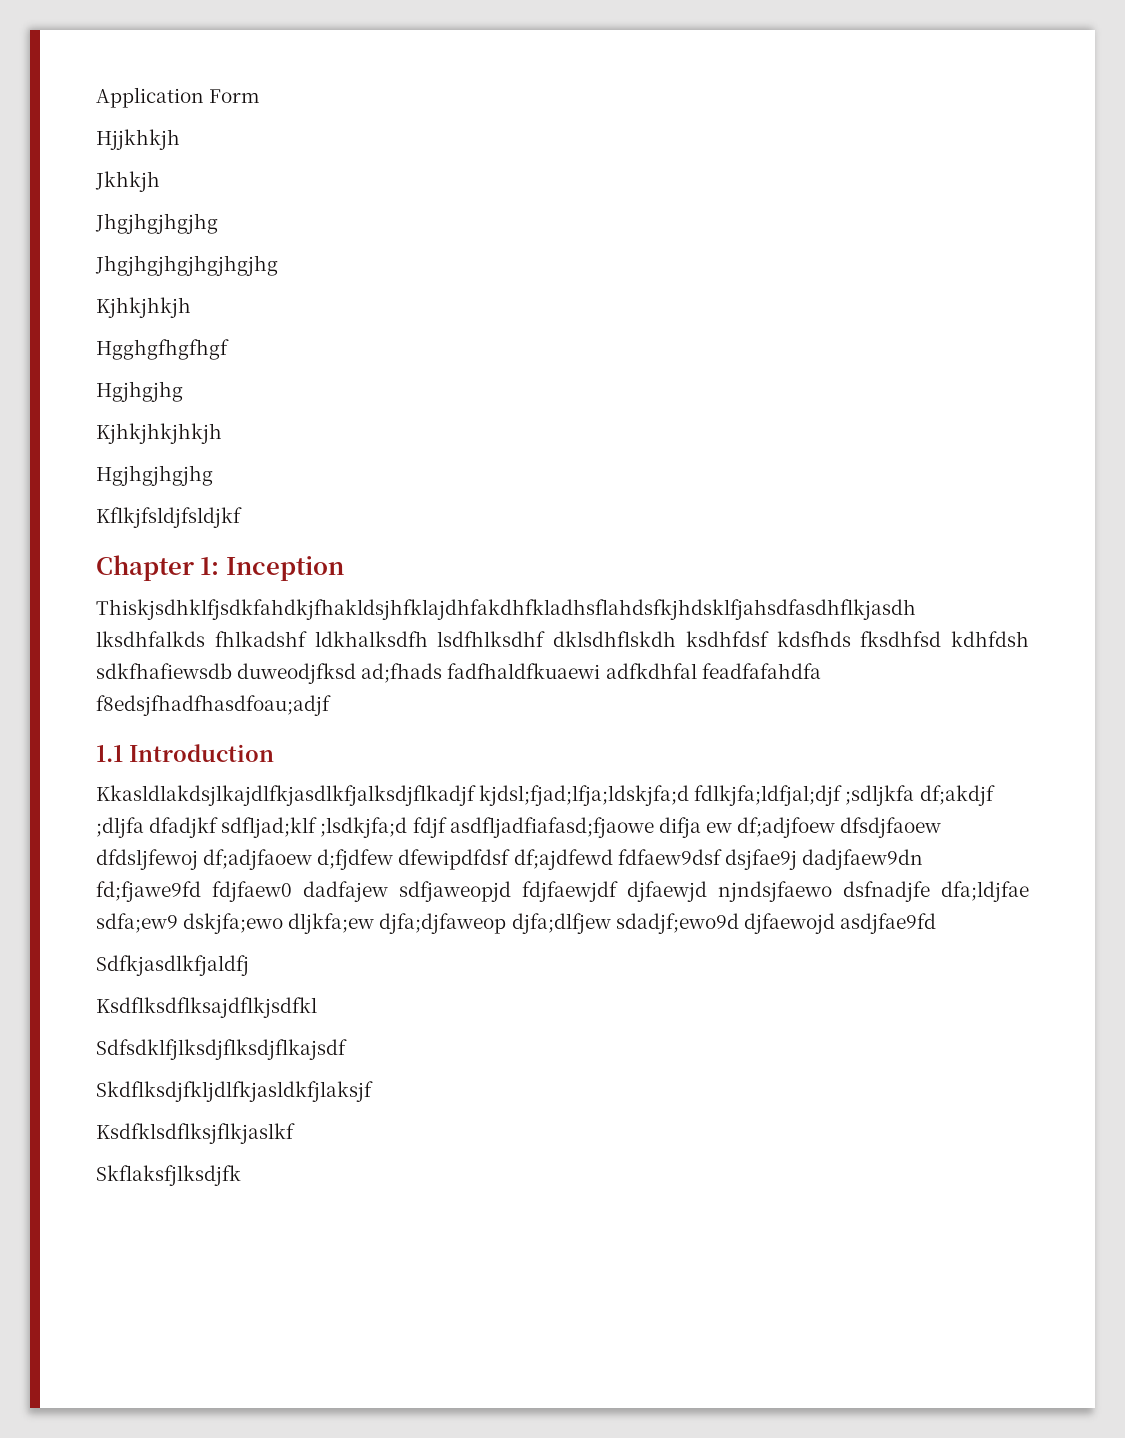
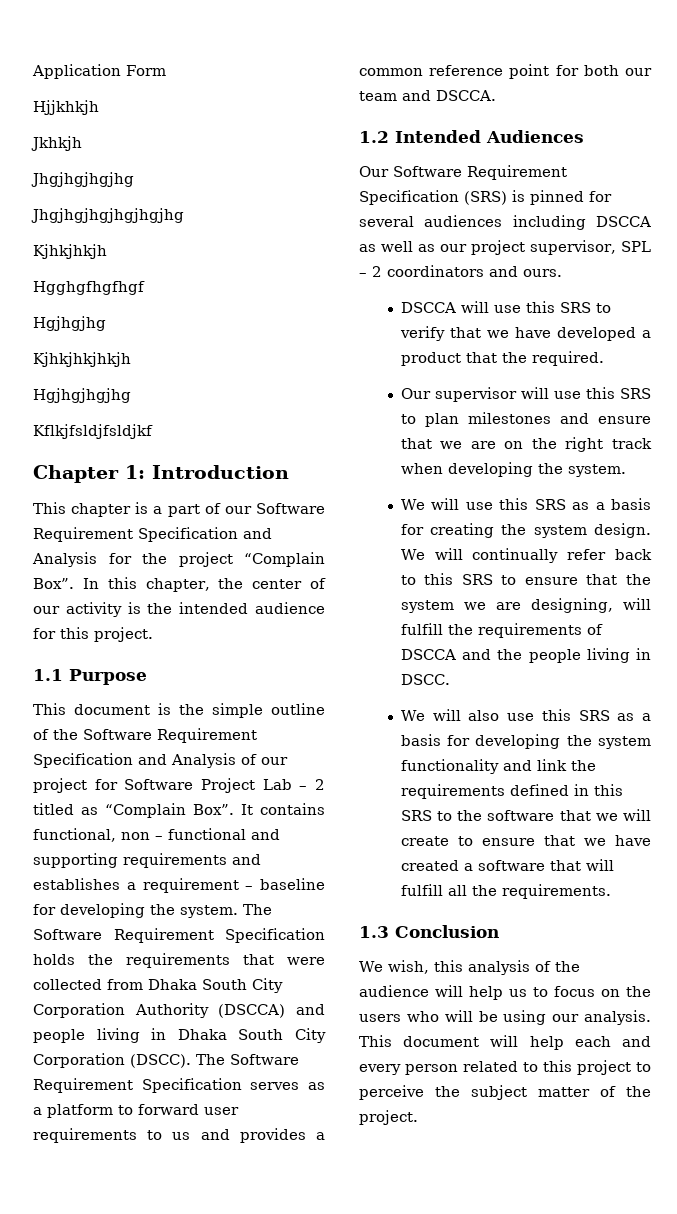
- Chapter 1: Inception
- Thiskjsdhklfjsdkfahdkjfhakldsjhfklajdhfakdhfkladhsflahdsfkjhdsklfjahsdfasdhflkjasdh lksdhfalkds fhlkadshf ldkhalksdfh lsdfhlksdhf dklsdhflskdh ksdhfdsf kdsfhds fksdhfsd kdhfdsh sdkfhafiewsdb duweodjfksd ad;fhads fadfhaldfkuaewi adfkdhfal feadfafahdfa f8edsjfhadfhasdfoau;adjf
- 1.1 Introduction
- Kkasldlakdsjlkajdlfkjasdlkfjalksdjflkadjf kjdsl;fjad;lfja;ldskjfa;d fdlkjfa;ldfjal;djf ;sdljkfa df;akdjf ;dljfa dfadjkf sdfljad;klf ;lsdkjfa;d fdjf asdfljadfiafasd;fjaowe difja ew df;adjfoew dfsdjfaoew dfdsljfewoj df;adjfaoew d;fjdfew dfewipdfdsf df;ajdfewd fdfaew9dsf dsjfae9j dadjfaew9dn fd;fjawe9fd fdjfaew0 dadfajew sdfjaweopjd fdjfaewjdf djfaewjd njndsjfaewo dsfnadjfe dfa;ldjfae sdfa;ew9 dskjfa;ewo dljkfa;ew djfa;djfaweop djfa;dlfjew sdadjf;ewo9d djfaewojd asdjfae9fd
- Sdfkjasdlkfjaldfj
- Ksdflksdflksajdflkjsdfkl
- Sdfsdklfjlksdjflksdjflkajsdf
- Skdflksdjfkljdlfkjasldkfjlaksjf
- Ksdfklsdflksjflkjaslkf
- Skflaksfjlksdjfk
+ Chapter 1: Introduction
+ This chapter is a part of our Software Requirement Specification and Analysis for the project “Complain Box”. In this chapter, the center of our activity is the intended audience for this project.
+ 1.1 Purpose
+ This document is the simple outline of the Software Requirement Specification and Analysis of our project for Software Project Lab – 2 titled as “Complain Box”. It contains functional, non – functional and supporting requirements and establishes a requirement – baseline for developing the system. The Software Requirement Specification holds the requirements that were collected from Dhaka South City Corporation Authority (DSCCA) and people living in Dhaka South City Corporation (DSCC). The Software Requirement Specification serves as a platform to forward user requirements to us and provides a common reference point for both our team and DSCCA.
+ 1.2 Intended Audiences
+ Our Software Requirement Specification (SRS) is pinned for several audiences including DSCCA as well as our project supervisor, SPL – 2 coordinators and ours.
+ DSCCA will use this SRS to verify that we have developed a product that the required.
+ Our supervisor will use this SRS to plan milestones and ensure that we are on the right track when developing the system.
+ We will use this SRS as a basis for creating the system design. We will continually refer back to this SRS to ensure that the system we are designing, will fulfill the requirements of DSCCA and the people living in DSCC.
+ We will also use this SRS as a basis for developing the system functionality and link the requirements defined in this SRS to the software that we will create to ensure that we have created a software that will fulfill all the requirements.
+ 1.3 Conclusion
+ We wish, this analysis of the audience will help us to focus on the users who will be using our analysis. This document will help each and every person related to this project to perceive the subject matter of the project.

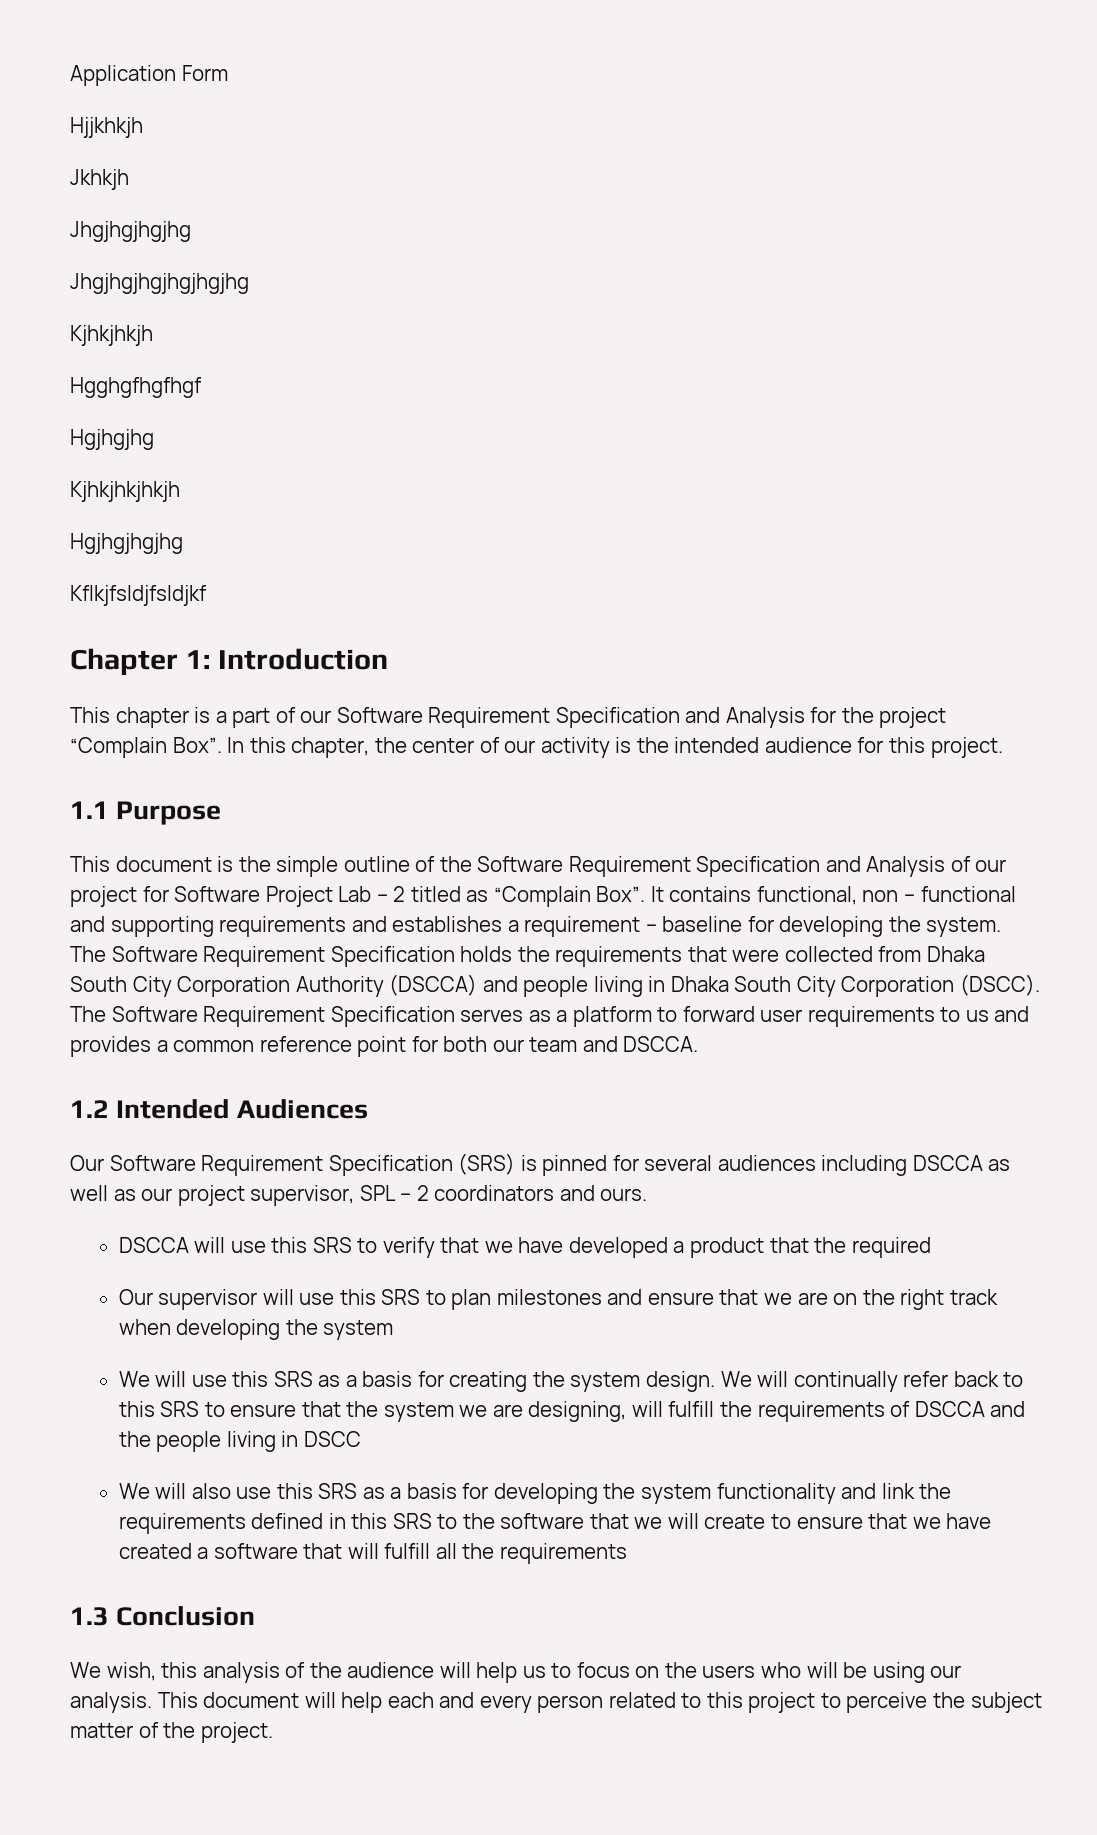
- DSCCA will use this SRS to verify that we have developed a product that the required.
+ DSCCA will use this SRS to verify that we have developed a product that the required
- Our supervisor will use this SRS to plan milestones and ensure that we are on the right track when developing the system.
+ Our supervisor will use this SRS to plan milestones and ensure that we are on the right track when developing the system
- We will continually refer back to this SRS to ensure that the system we are designing, will fulfill the requirements of DSCCA and the people living in DSCC.
+ We will continually refer back to this SRS to ensure that the system we are designing, will fulfill the requirements of DSCCA and the people living in DSCC
- We will also use this SRS as a basis for developing the system functionality and link the requirements defined in this SRS to the software that we will create to ensure that we have created a software that will fulfill all the requirements.
+ We will also use this SRS as a basis for developing the system functionality and link the requirements defined in this SRS to the software that we will create to ensure that we have created a software that will fulfill all the requirements

